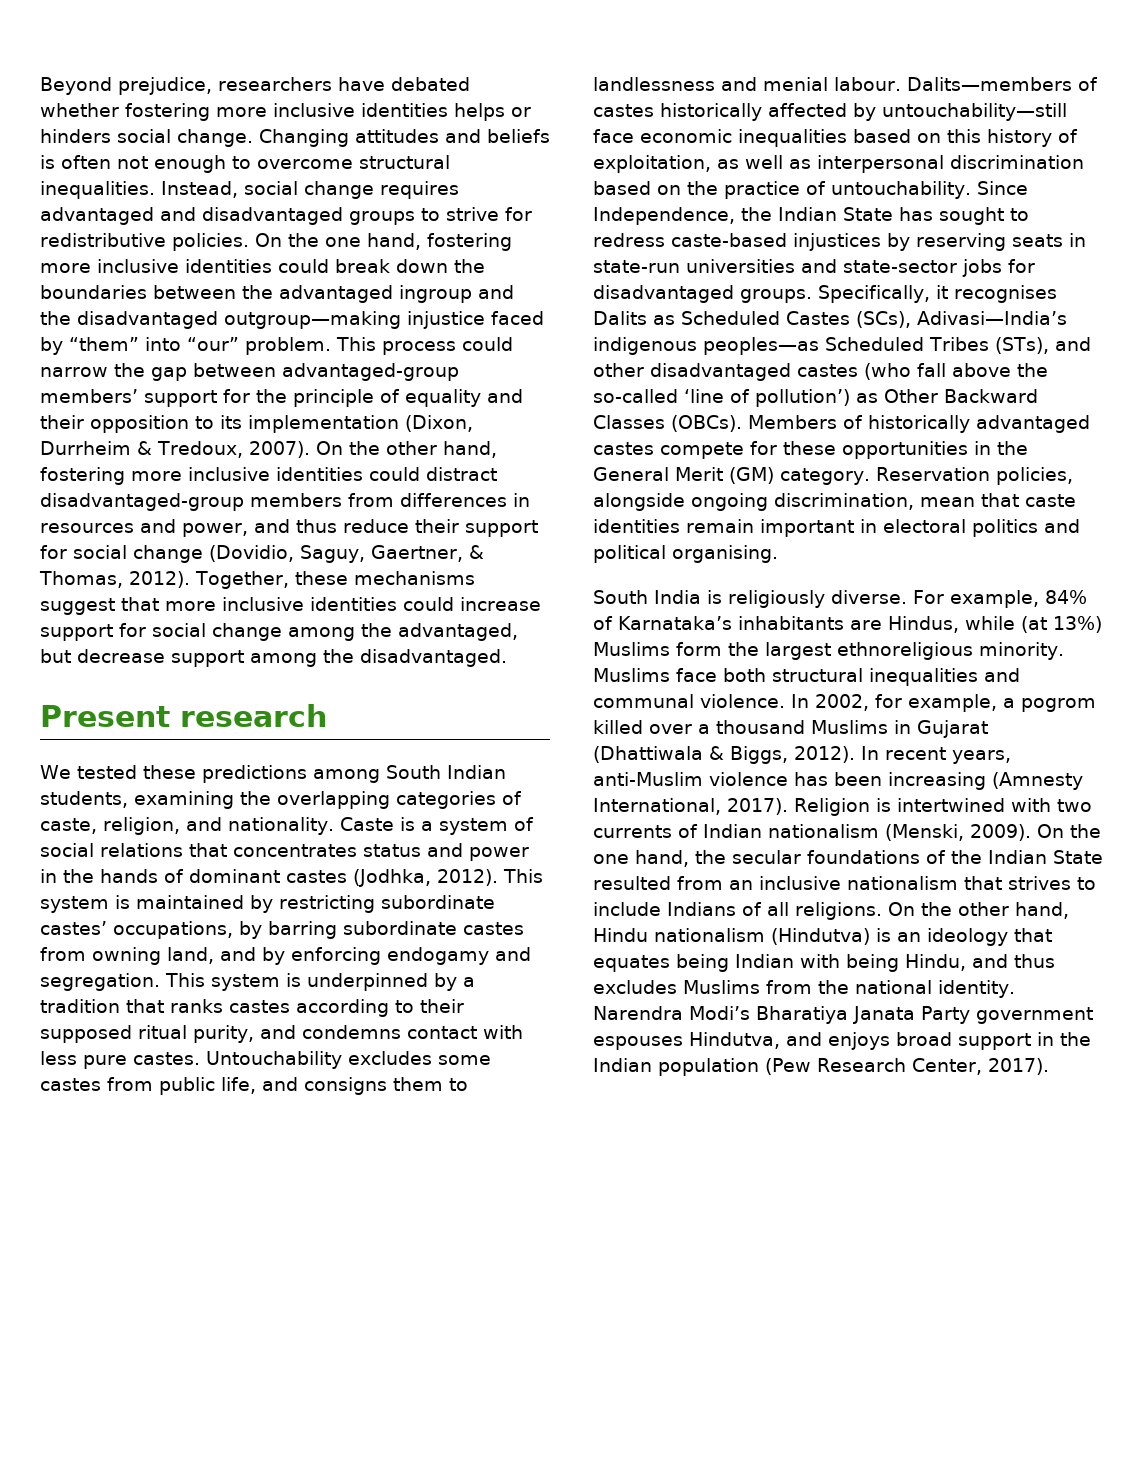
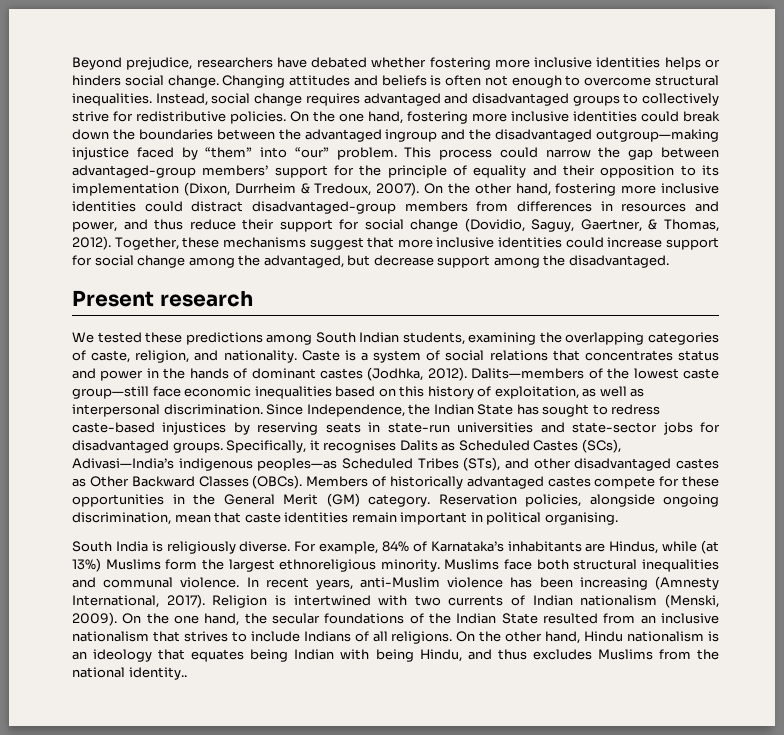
- Instead, social change requires advantaged and disadvantaged groups to strive for redistributive policies.
+ Instead, social change requires advantaged and disadvantaged groups to collectively strive for redistributive policies.
- This system is maintained by restricting subordinate castes’ occupations, by barring subordinate castes from owning land, and by enforcing endogamy and segregation. This system is underpinned by a tradition that ranks castes according to their supposed ritual purity, and condemns contact with less pure castes. Untouchability excludes some castes from public life, and consigns them to landlessness and menial labour. Dalits—members of castes historically affected by untouchability—still face economic inequalities based on this history of exploitation, as well as interpersonal discrimination based on the practice of untouchability.
+ Dalits—members of the lowest caste group—still face economic inequalities based on this history of exploitation, as well as interpersonal discrimination.
- Specifically, it recognises Dalits as Scheduled Castes (SCs), Adivasi—India’s indigenous peoples—as Scheduled Tribes (STs), and other disadvantaged castes (who fall above the so-called ‘line of pollution’) as Other Backward Classes (OBCs).
+ Specifically, it recognises Dalits as Scheduled Castes (SCs), Adivasi—India’s indigenous peoples—as Scheduled Tribes (STs), and other disadvantaged castes as Other Backward Classes (OBCs).
- Reservation policies, alongside ongoing discrimination, mean that caste identities remain important in electoral politics and political organising.
+ Reservation policies, alongside ongoing discrimination, mean that caste identities remain important in political organising.
- In 2002, for example, a pogrom killed over a thousand Muslims in Gujarat (Dhattiwala & Biggs, 2012). In recent years, anti-Muslim violence has been increasing (Amnesty International, 2017).
+ In recent years, anti-Muslim violence has been increasing (Amnesty International, 2017).
- On the other hand, Hindu nationalism (Hindutva) is an ideology that equates being Indian with being Hindu, and thus excludes Muslims from the national identity. Narendra Modi’s Bharatiya Janata Party government espouses Hindutva, and enjoys broad support in the Indian population (Pew Research Center, 2017).
+ On the other hand, Hindu nationalism is an ideology that equates being Indian with being Hindu, and thus excludes Muslims from the national identity..

